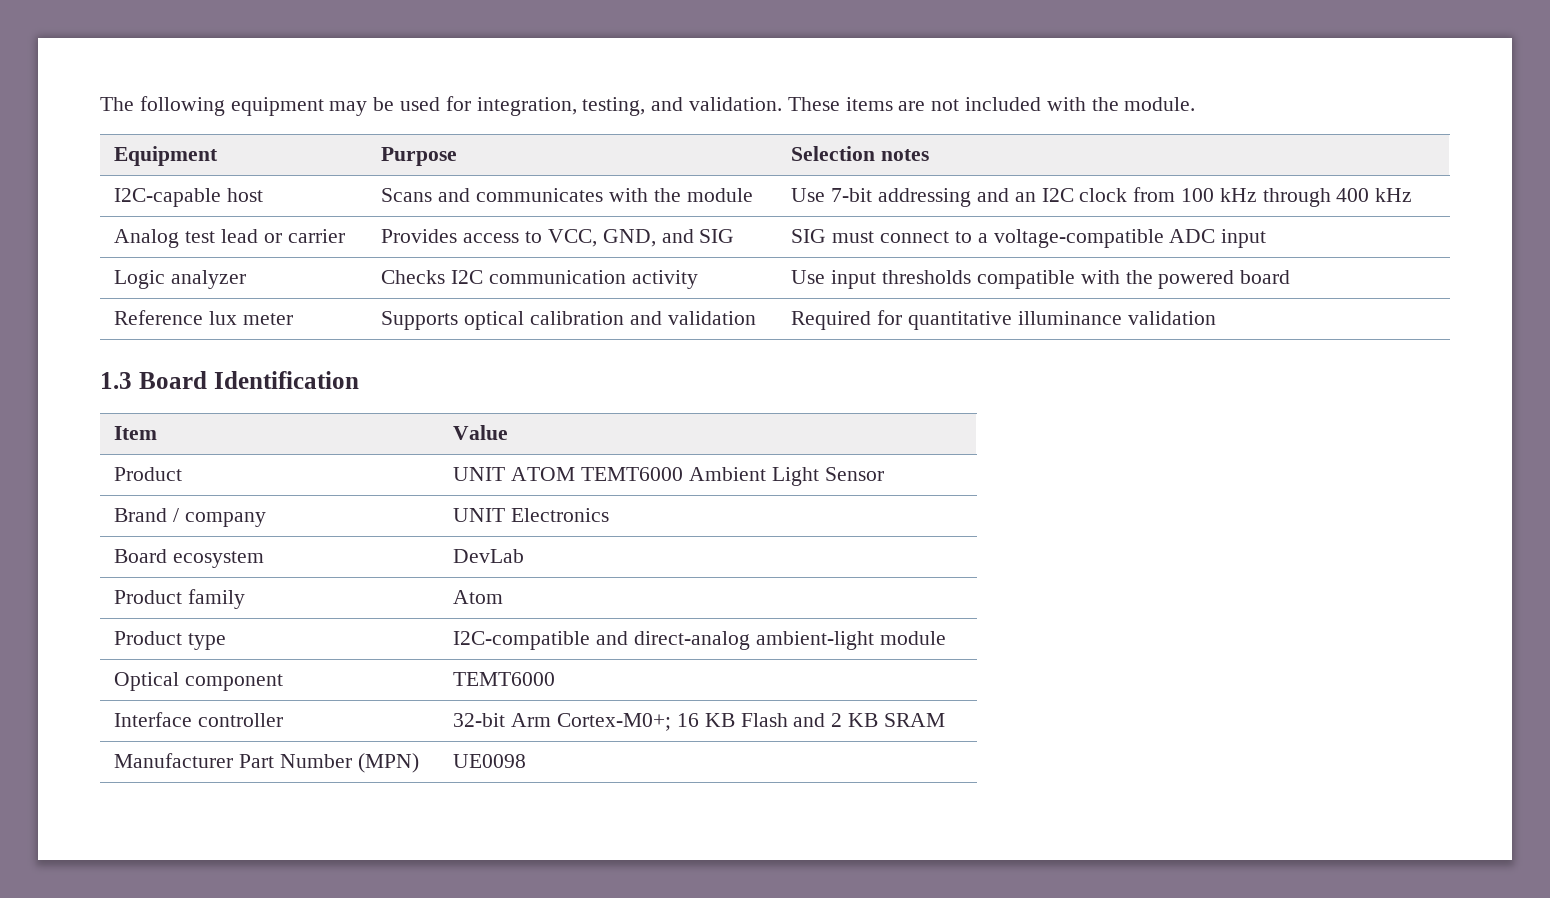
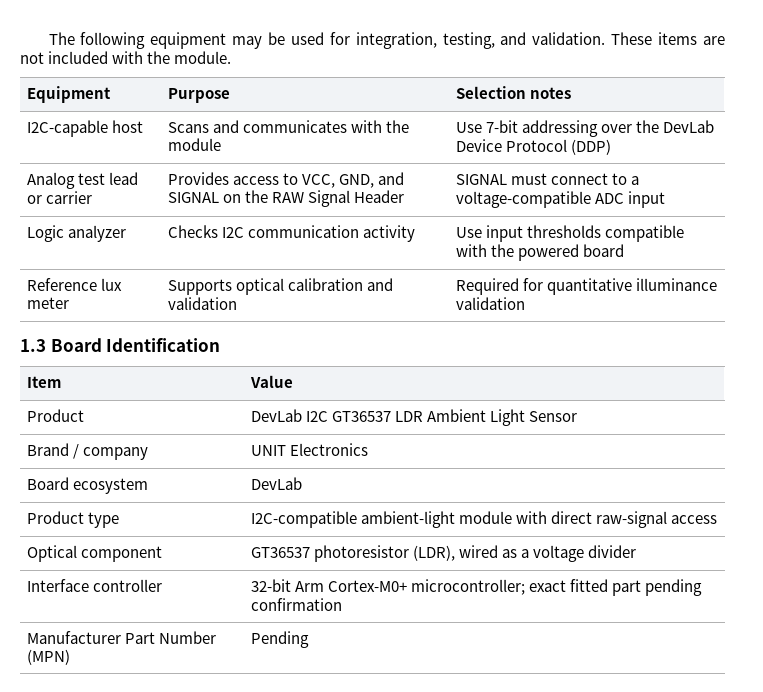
- I2C-capable host | Scans and communicates with the module | Use 7-bit addressing and an I2C clock from 100 kHz through 400 kHz
+ I2C-capable host | Scans and communicates with the module | Use 7-bit addressing over the DevLab Device Protocol (DDP)
- Analog test lead or carrier | Provides access to VCC, GND, and SIG | SIG must connect to a voltage-compatible ADC input
+ Analog test lead or carrier | Provides access to VCC, GND, and SIGNAL on the RAW Signal Header | SIGNAL must connect to a voltage-compatible ADC input
- Product | UNIT ATOM TEMT6000 Ambient Light Sensor
+ Product | DevLab I2C GT36537 LDR Ambient Light Sensor
- Product family | Atom
- Product type | I2C-compatible and direct-analog ambient-light module
- Optical component | TEMT6000
- Interface controller | 32-bit Arm Cortex-M0+; 16 KB Flash and 2 KB SRAM
+ Product type | I2C-compatible ambient-light module with direct raw-signal access
+ Optical component | GT36537 photoresistor (LDR), wired as a voltage divider
+ Interface controller | 32-bit Arm Cortex-M0+ microcontroller; exact fitted part pending confirmation
- Manufacturer Part Number (MPN) | UE0098
+ Manufacturer Part Number (MPN) | Pending

